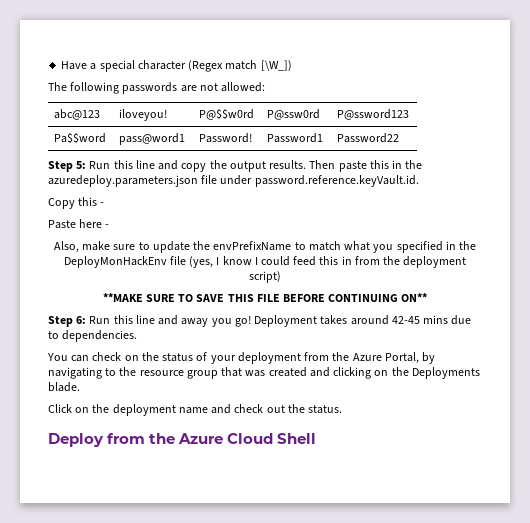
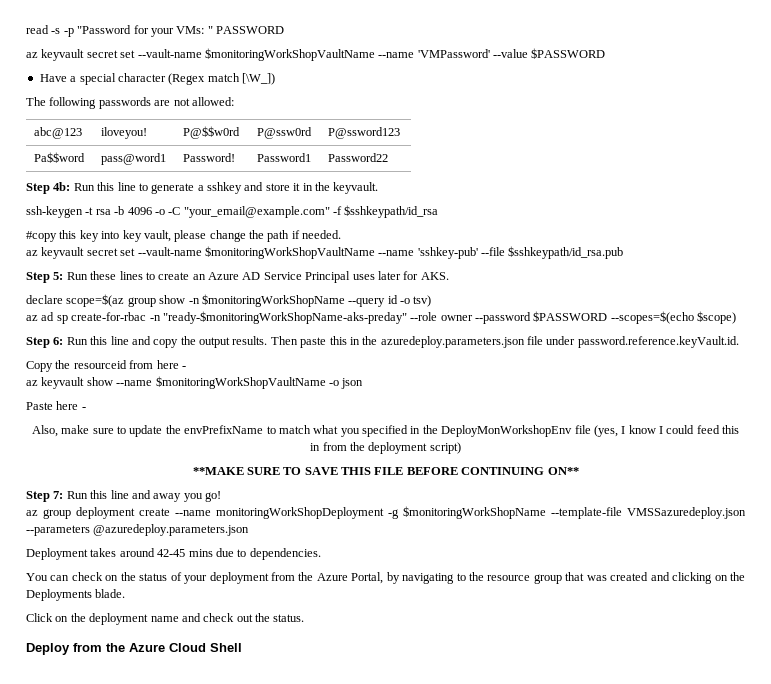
+ read -s -p "Password for your VMs: " PASSWORD
+ az keyvault secret set --vault-name $monitoringWorkShopVaultName --name 'VMPassword' --value $PASSWORD
- Step 5: Run this line and copy the output results.
+ Step 4b: Run this line to generate a sshkey and store it in the keyvault.
+ ssh-keygen -t rsa -b 4096 -o -C "your_email@example.com" -f $sshkeypath/id_rsa
+ #copy this key into key vault, please change the path if needed.
+ az keyvault secret set --vault-name $monitoringWorkShopVaultName --name 'sshkey-pub' --file $sshkeypath/id_rsa.pub
+ Step 5: Run these lines to create an Azure AD Service Principal uses later for AKS.
+ declare scope=$(az group show -n $monitoringWorkShopName --query id -o tsv)
+ az ad sp create-for-rbac -n "ready-$monitoringWorkShopName-aks-preday" --role owner --password $PASSWORD --scopes=$(echo $scope)
+ Step 6: Run this line and copy the output results.
- Copy this -
+ Copy the resourceid from here -
+ az keyvault show --name $monitoringWorkShopVaultName -o json
- Also, make sure to update the envPrefixName to match what you specified in the DeployMonHackEnv file (yes, I know I could feed this in from the deployment script)
+ Also, make sure to update the envPrefixName to match what you specified in the DeployMonWorkshopEnv file (yes, I know I could feed this in from the deployment script)
- Step 6: Run this line and away you go! Deployment takes around 42-45 mins due to dependencies.
+ Step 7: Run this line and away you go!
+ az group deployment create --name monitoringWorkShopDeployment -g $monitoringWorkShopName --template-file VMSSazuredeploy.json --parameters @azuredeploy.parameters.json
+ Deployment takes around 42-45 mins due to dependencies.

